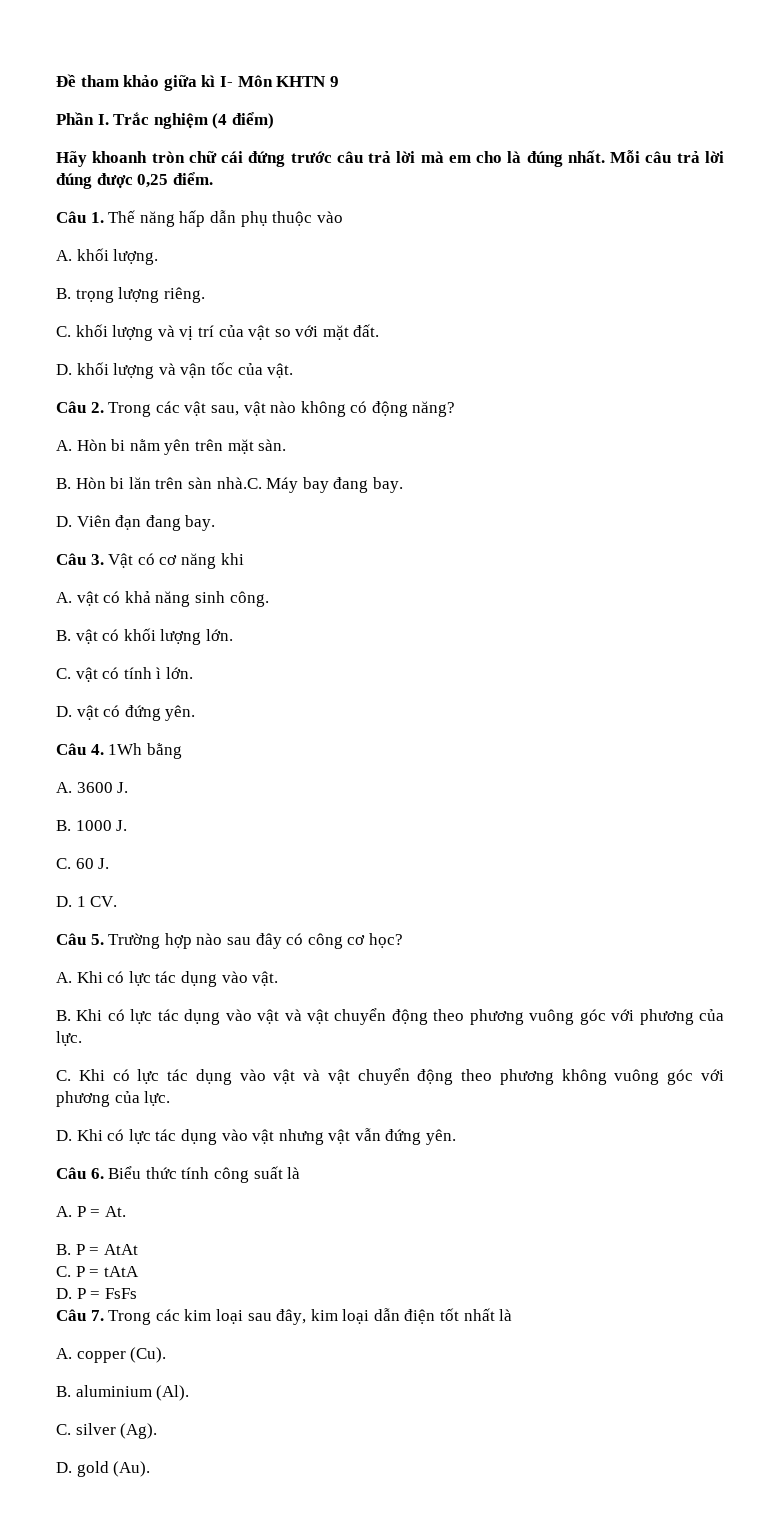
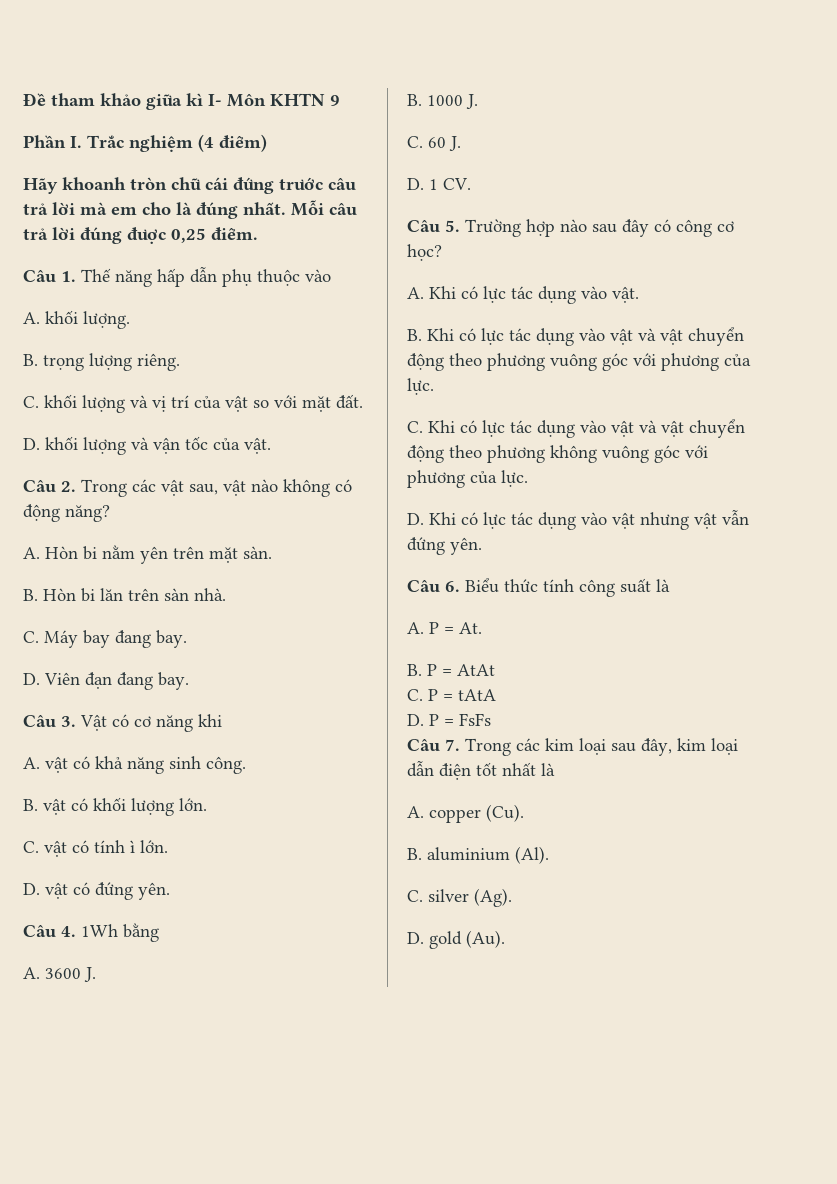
- B. Hòn bi lăn trên sàn nhà.C. Máy bay đang bay.
+ B. Hòn bi lăn trên sàn nhà.
+ C. Máy bay đang bay.

